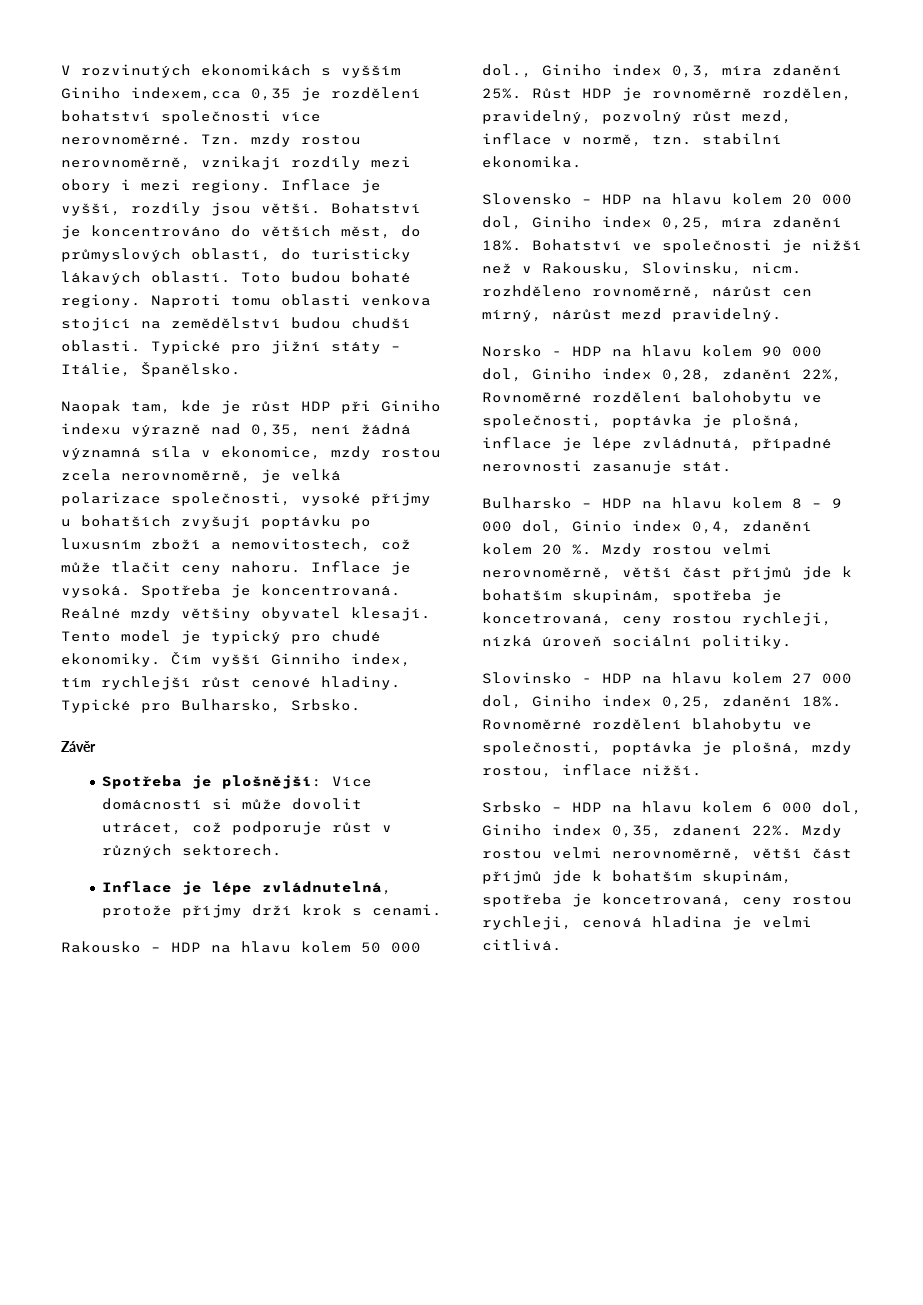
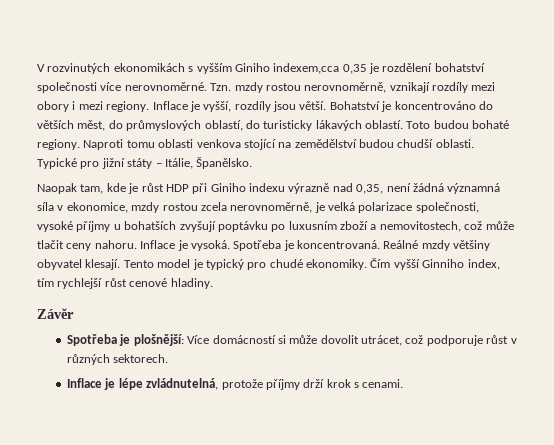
- Typické pro Bulharsko, Srbsko.
- Rakousko – HDP na hlavu kolem 50 000 dol., Giniho index 0,3, míra zdanění 25%. Růst HDP je rovnoměrně rozdělen, pravidelný, pozvolný růst mezd, inflace v normě, tzn. stabilní ekonomika.
- Slovensko – HDP na hlavu kolem 20 000 dol, Giniho index 0,25, míra zdanění 18%. Bohatství ve společnosti je nižší než v Rakousku, Slovinsku, nicm. rozhděleno rovnoměrně, nárůst cen mírný, nárůst mezd pravidelný.
- Norsko - HDP na hlavu kolem 90 000 dol, Giniho index 0,28, zdanění 22%, Rovnoměrné rozdělení balohobytu ve společnosti, poptávka je plošná, inflace je lépe zvládnutá, případné nerovnosti zasanuje stát.
- Bulharsko – HDP na hlavu kolem 8 – 9 000 dol, Ginio index 0,4, zdanění kolem 20 %. Mzdy rostou velmi nerovnoměrně, větší část příjmů jde k bohatším skupinám, spotřeba je koncetrovaná, ceny rostou rychleji, nízká úroveň sociální politiky.
- Slovinsko - HDP na hlavu kolem 27 000 dol, Giniho index 0,25, zdanění 18%. Rovnoměrné rozdělení blahobytu ve společnosti, poptávka je plošná, mzdy rostou, inflace nižší.
- Srbsko – HDP na hlavu kolem 6 000 dol, Giniho index 0,35, zdanení 22%. Mzdy rostou velmi nerovnoměrně, větší část příjmů jde k bohatším skupinám, spotřeba je koncetrovaná, ceny rostou rychleji, cenová hladina je velmi citlivá.

